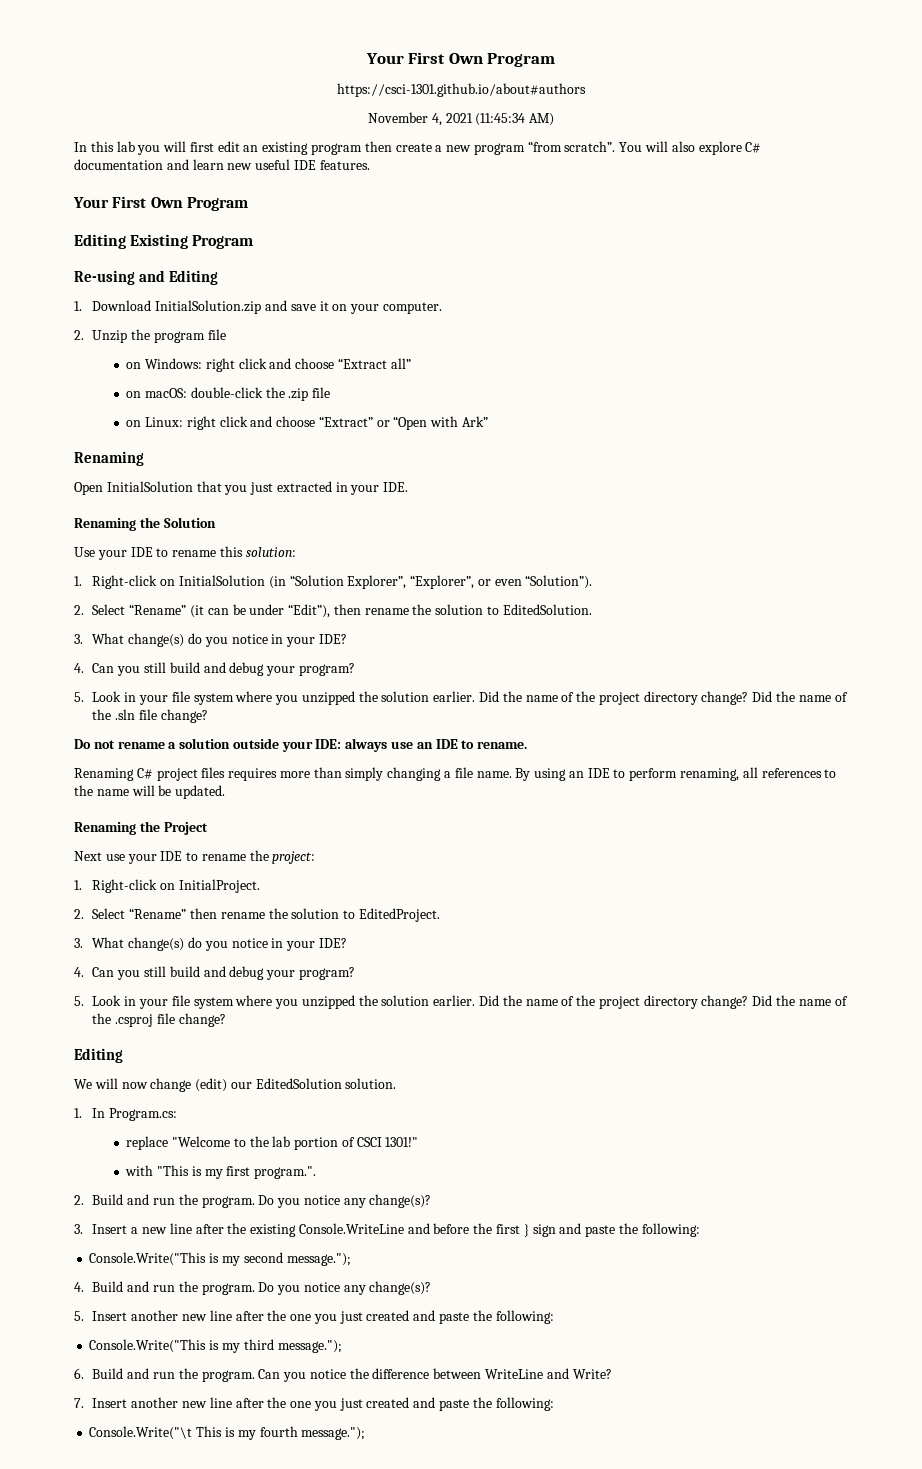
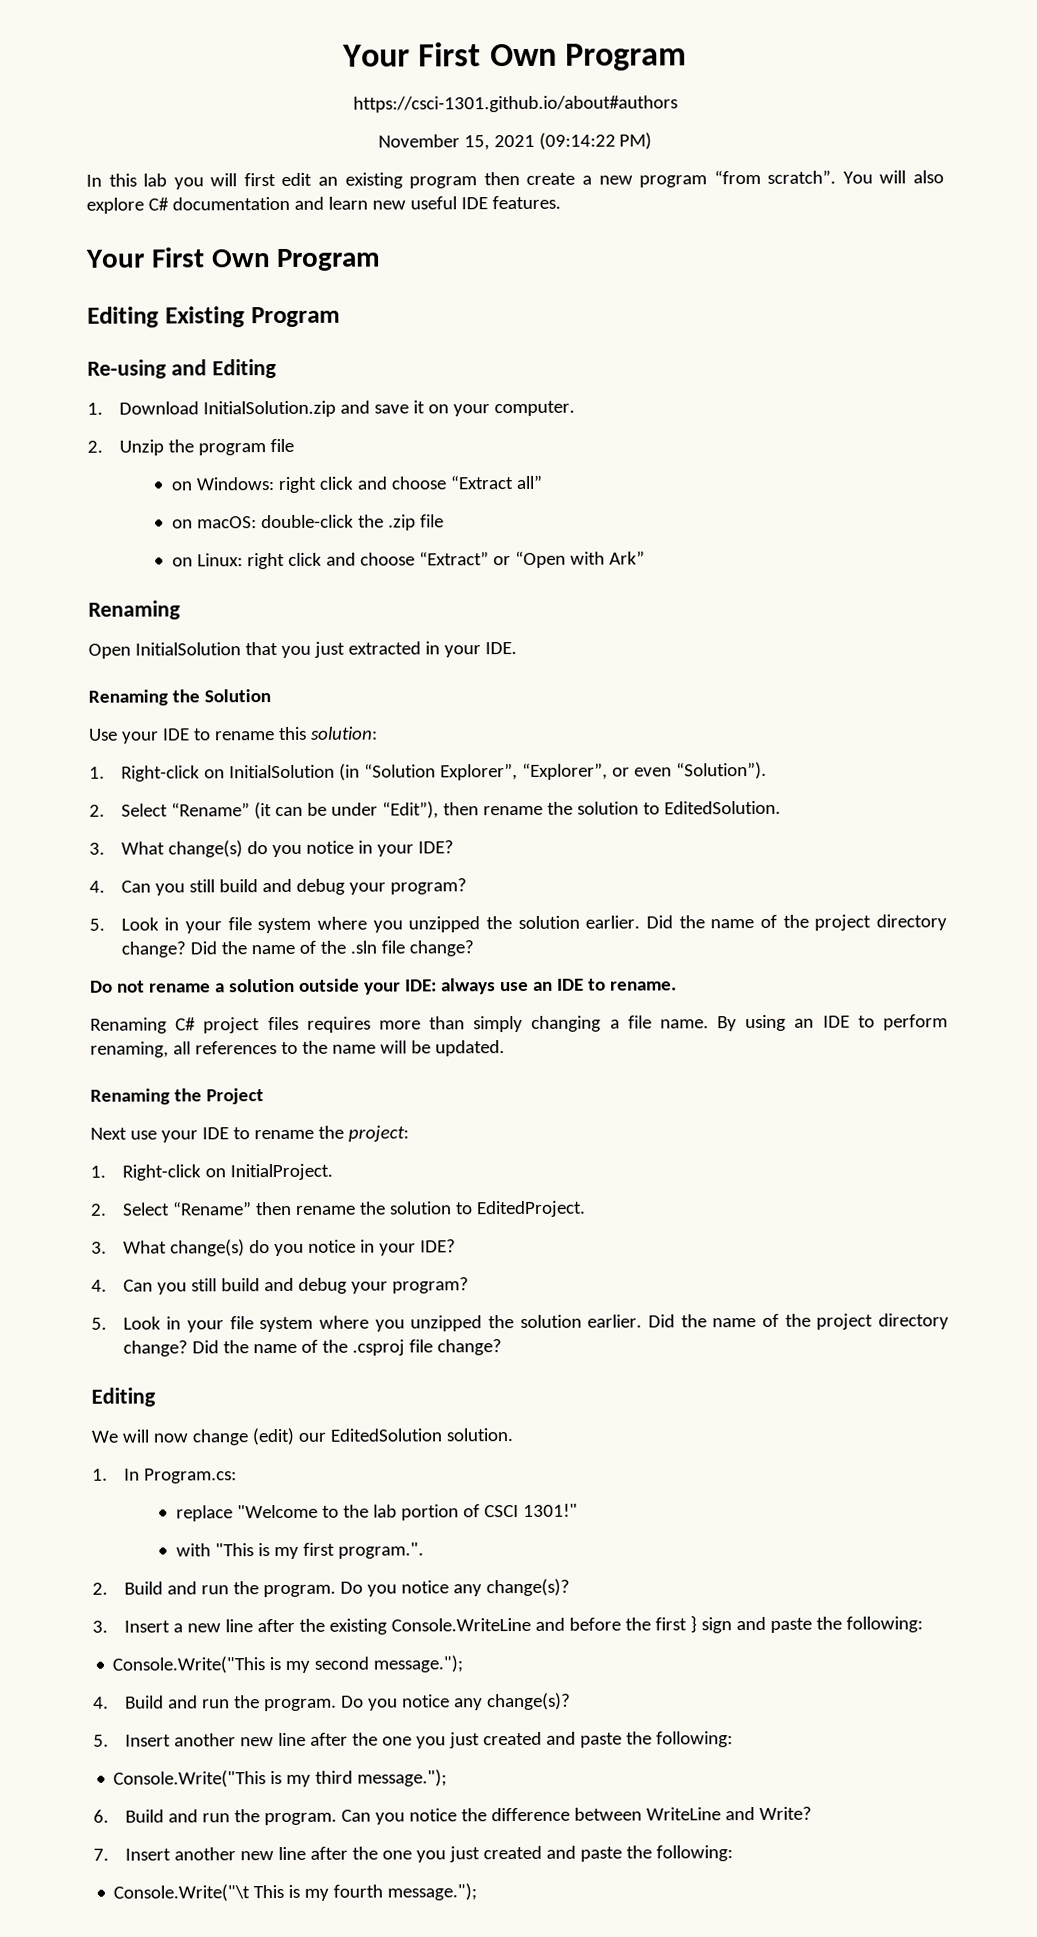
- November 4, 2021 (11:45:34 AM)
+ November 15, 2021 (09:14:22 PM)

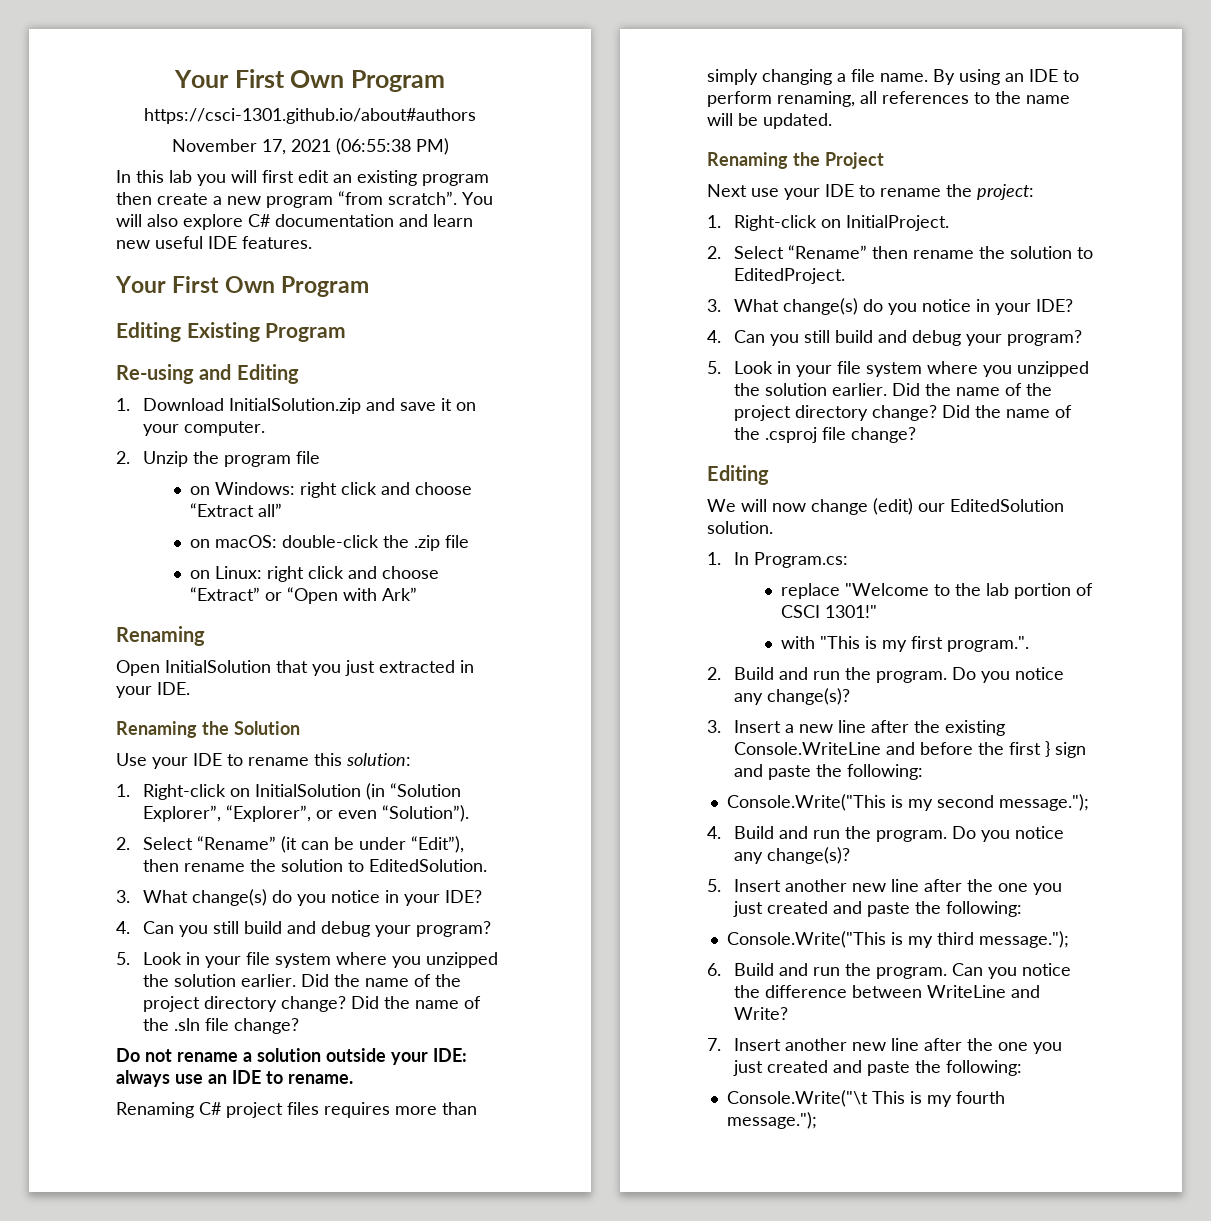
- November 15, 2021 (09:14:22 PM)
+ November 17, 2021 (06:55:38 PM)

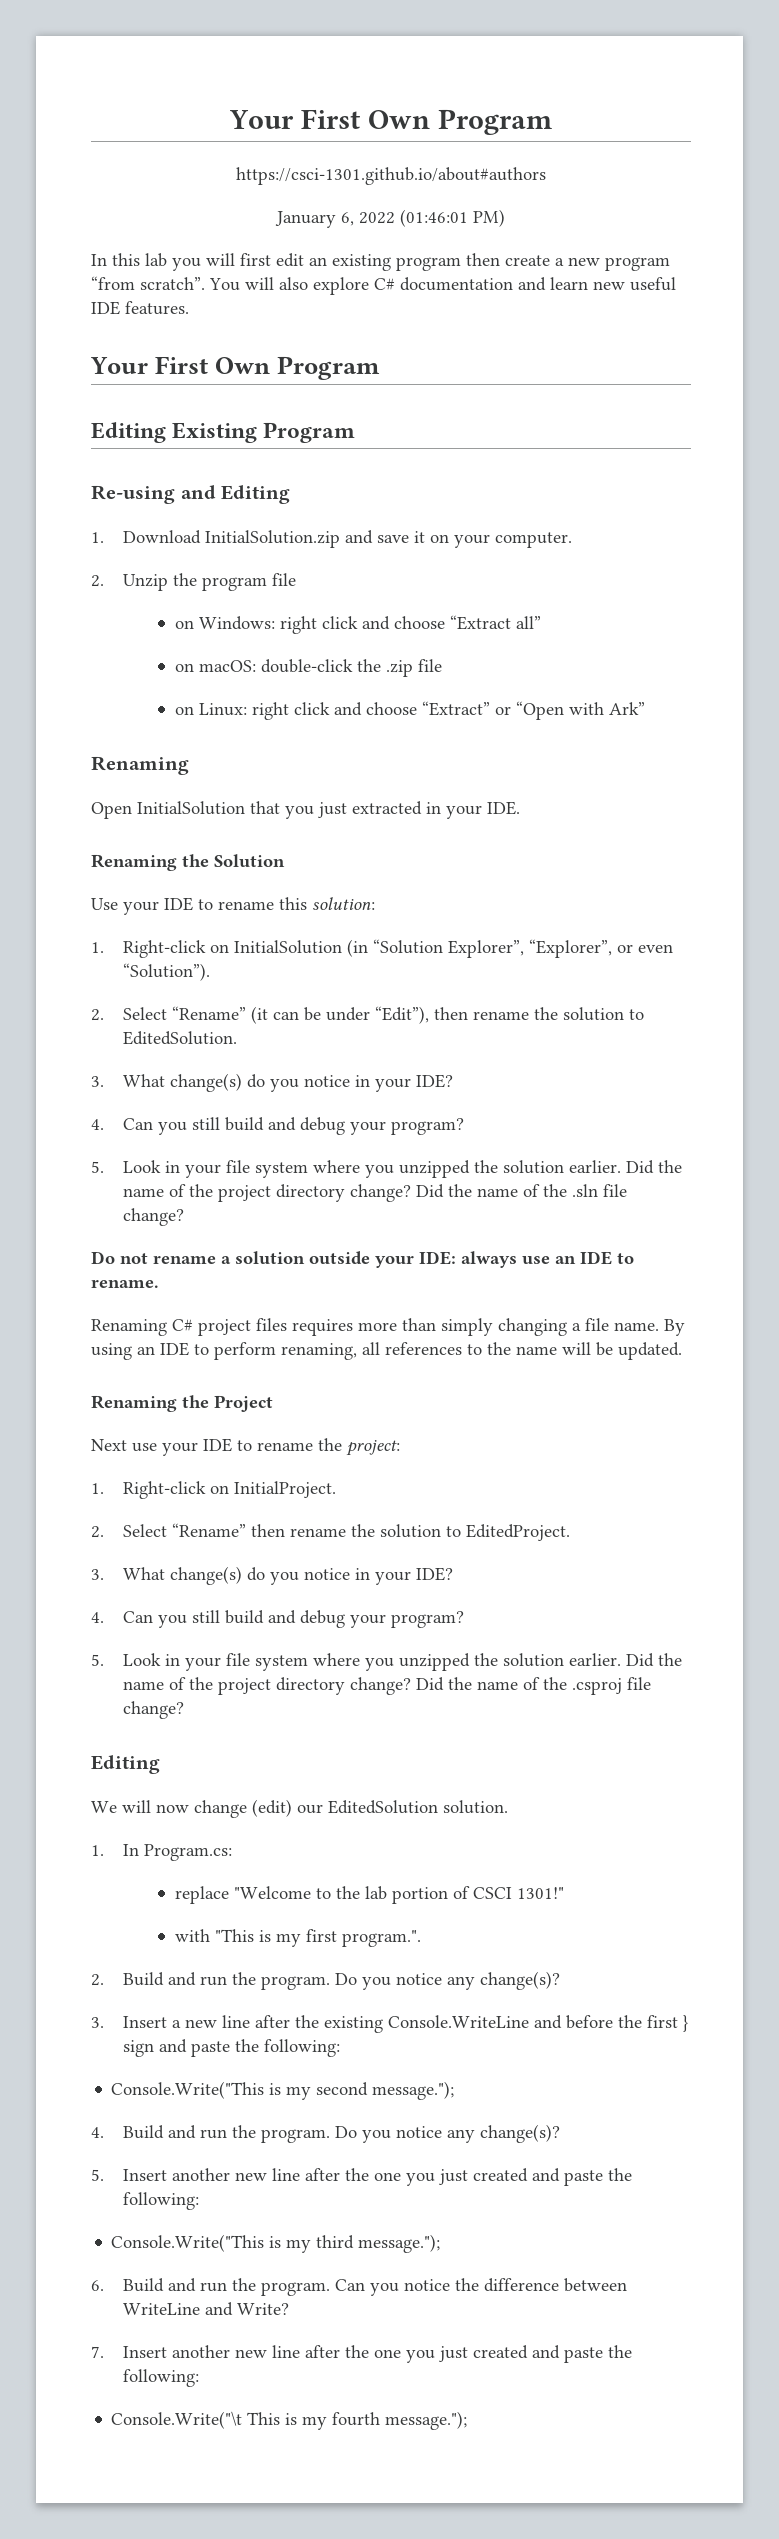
- November 17, 2021 (06:55:38 PM)
+ January 6, 2022 (01:46:01 PM)

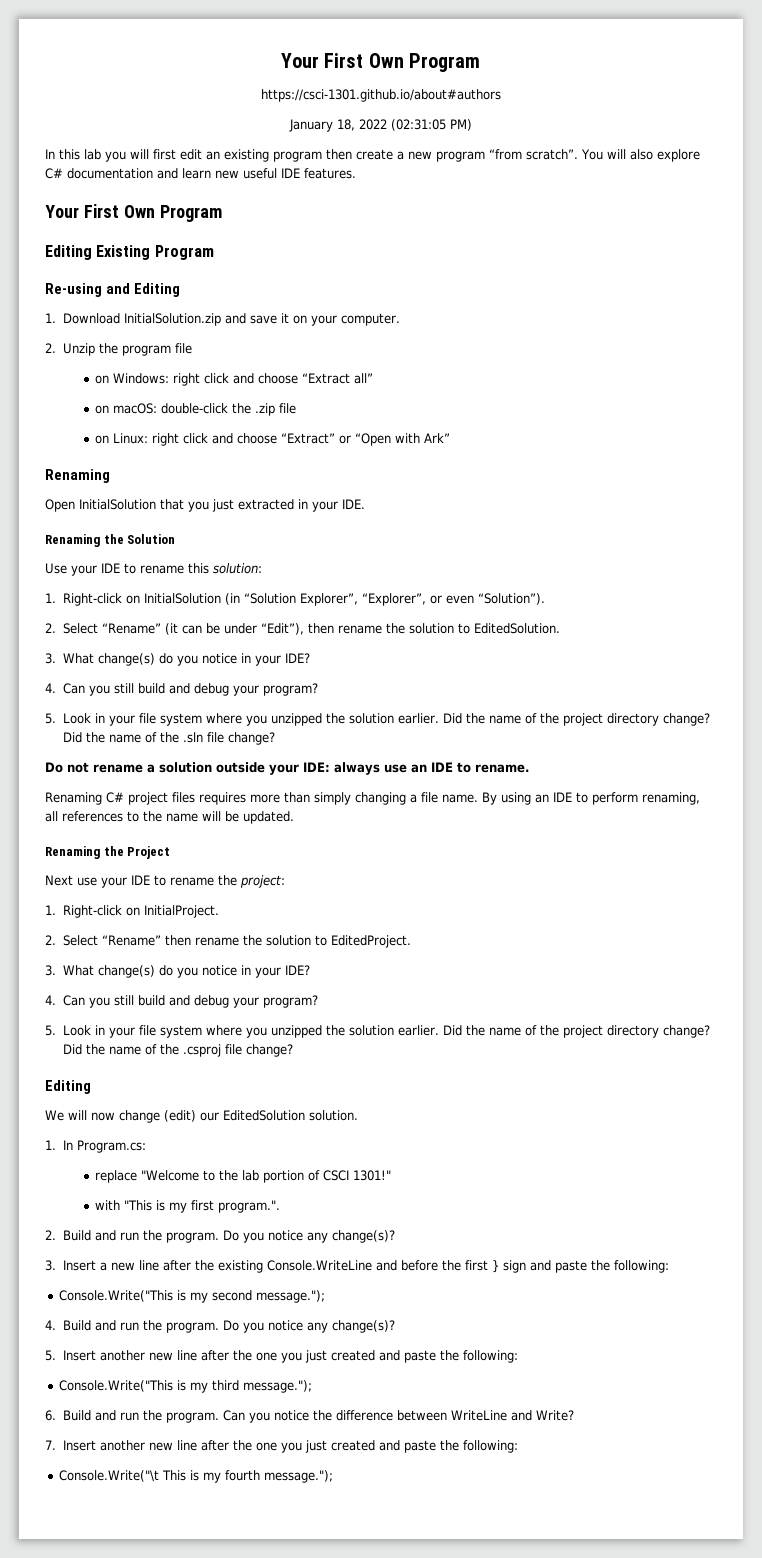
- January 6, 2022 (01:46:01 PM)
+ January 18, 2022 (02:31:05 PM)

